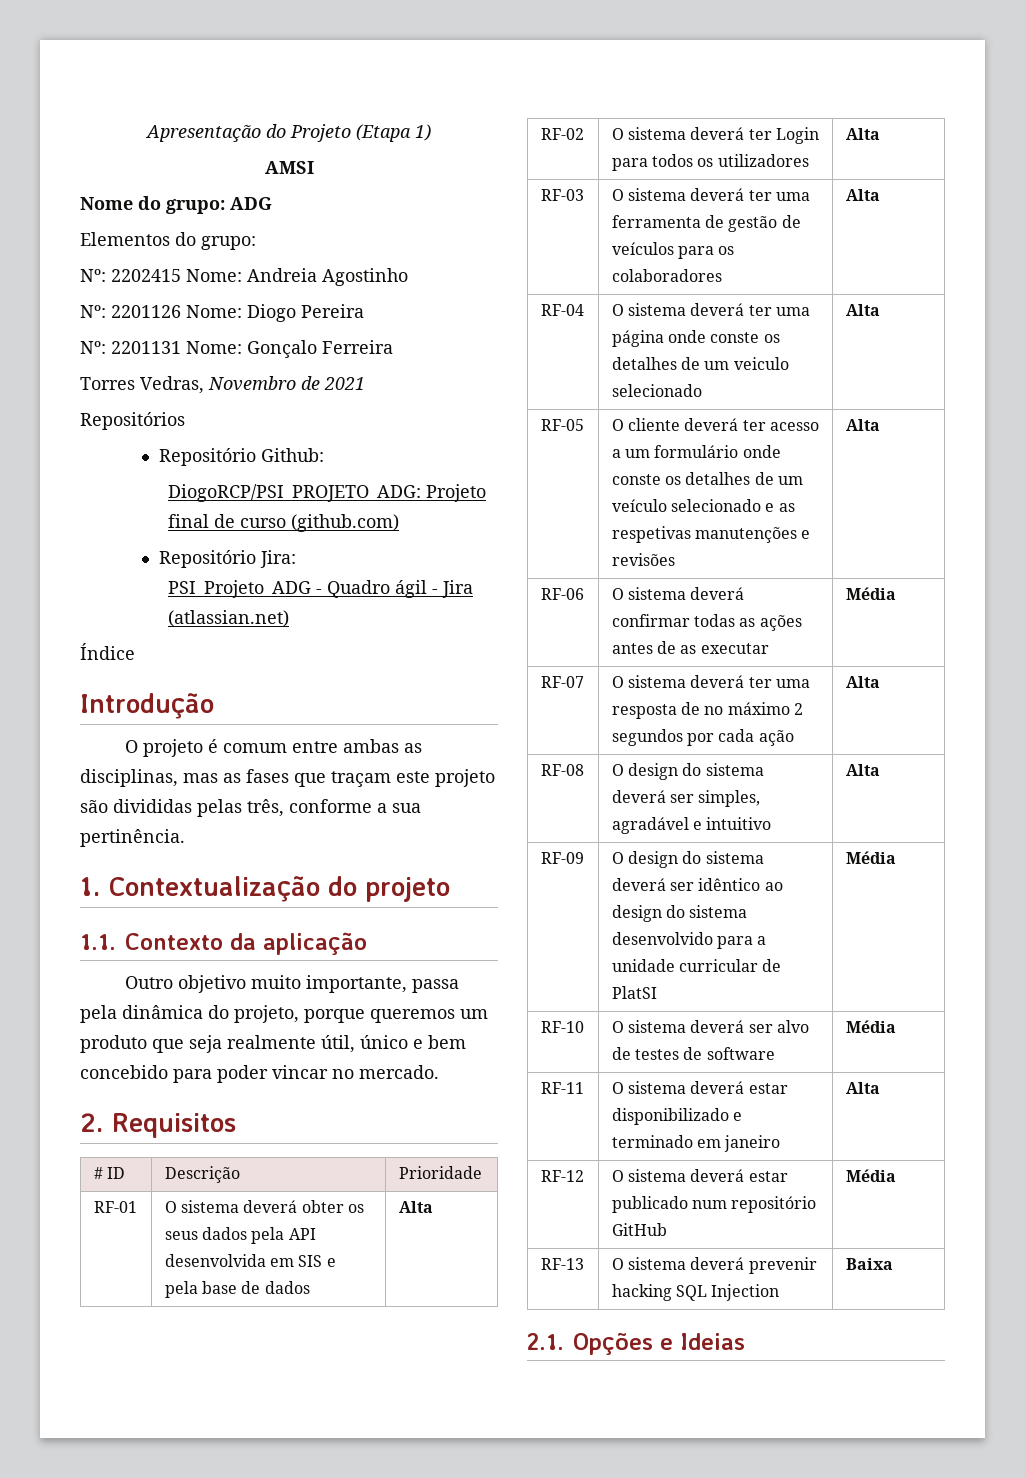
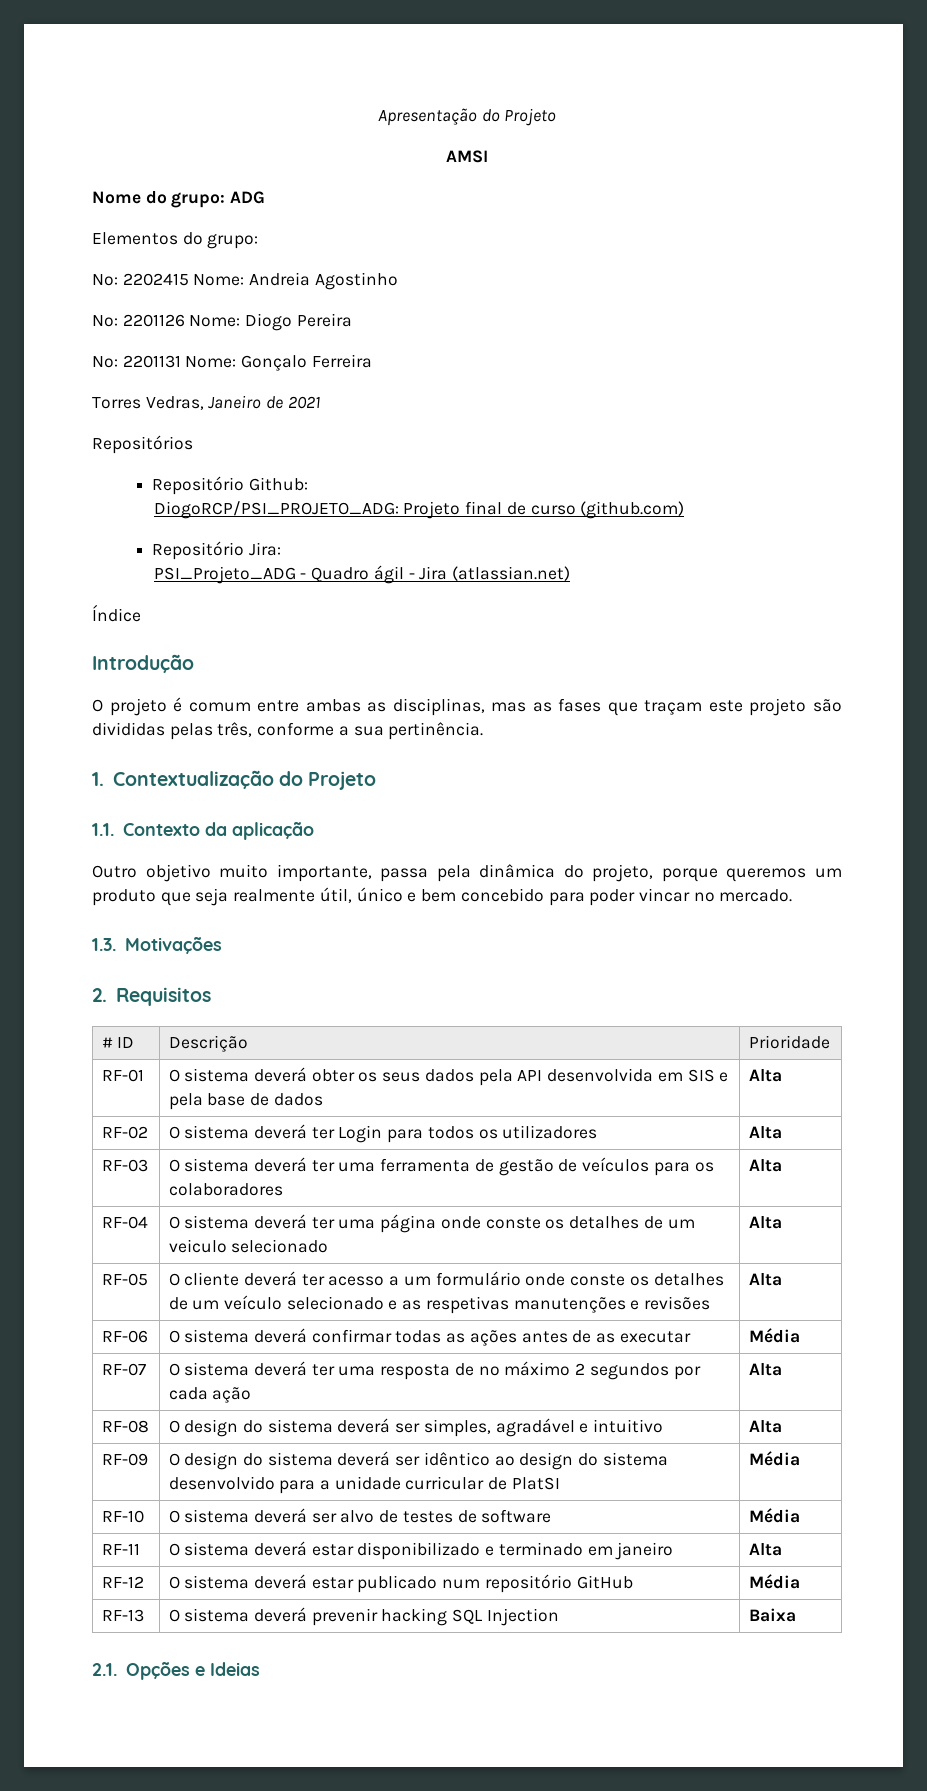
- Apresentação do Projeto (Etapa 1)
+ Apresentação do Projeto
- Torres Vedras, Novembro de 2021
+ Torres Vedras, Janeiro de 2021
- 1. Contextualização do projeto
+ 1. Contextualização do Projeto
+ 1.3. Motivações

